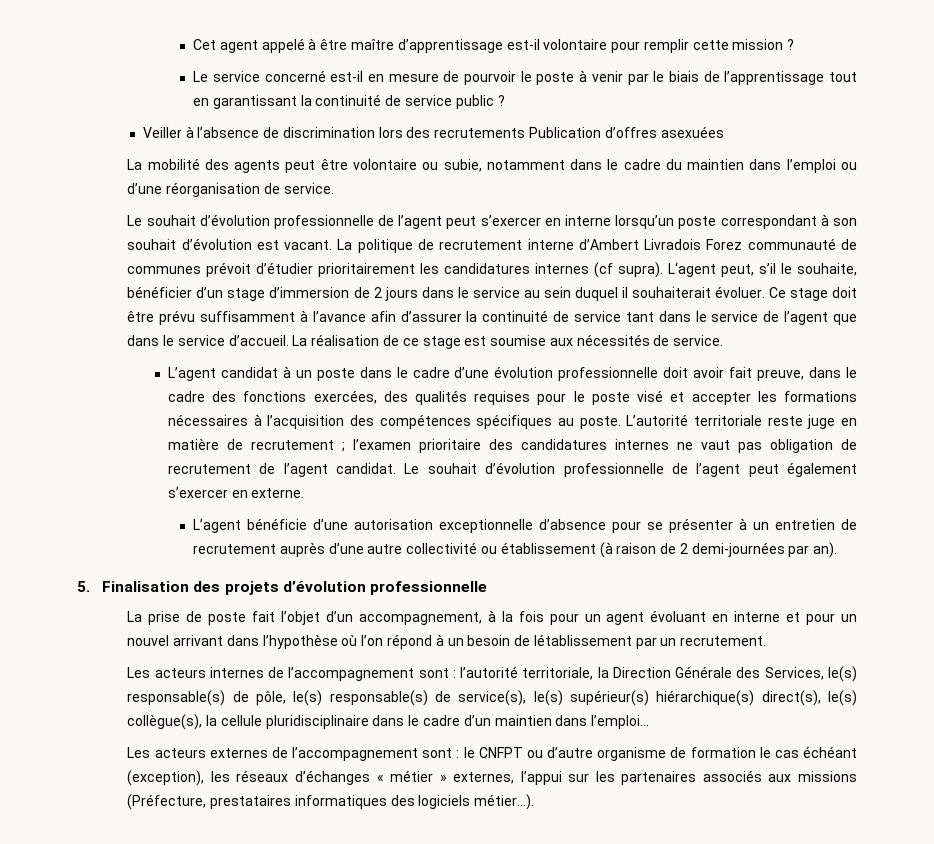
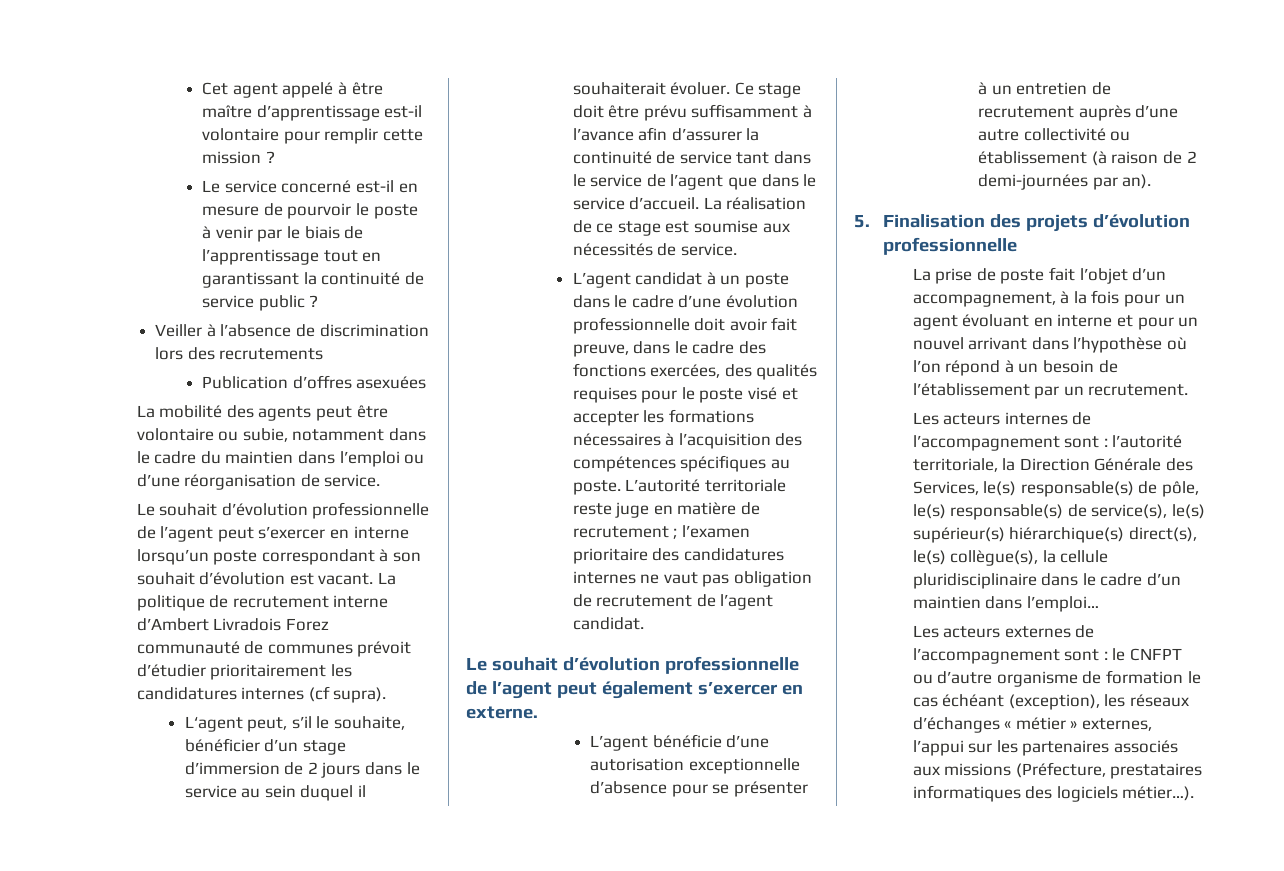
- Veiller à l’absence de discrimination lors des recrutements Publication d’offres asexuées
+ Veiller à l’absence de discrimination lors des recrutements
+ Publication d’offres asexuées
- La politique de recrutement interne d’Ambert Livradois Forez communauté de communes prévoit d’étudier prioritairement les candidatures internes (cf supra). L‘agent peut, s’il le souhaite, bénéficier d’un stage d’immersion de 2 jours dans le service au sein duquel il souhaiterait évoluer.
+ La politique de recrutement interne d’Ambert Livradois Forez communauté de communes prévoit d’étudier prioritairement les candidatures internes (cf supra).
+ L‘agent peut, s’il le souhaite, bénéficier d’un stage d’immersion de 2 jours dans le service au sein duquel il souhaiterait évoluer.
- L’autorité territoriale reste juge en matière de recrutement ; l’examen prioritaire des candidatures internes ne vaut pas obligation de recrutement de l’agent candidat. Le souhait d’évolution professionnelle de l’agent peut également s’exercer en externe.
+ L’autorité territoriale reste juge en matière de recrutement ; l’examen prioritaire des candidatures internes ne vaut pas obligation de recrutement de l’agent candidat.
+ Le souhait d’évolution professionnelle de l’agent peut également s’exercer en externe.
- La prise de poste fait l’objet d’un accompagnement, à la fois pour un agent évoluant en interne et pour un nouvel arrivant dans l’hypothèse où l’on répond à un besoin de létablissement par un recrutement.
+ La prise de poste fait l’objet d’un accompagnement, à la fois pour un agent évoluant en interne et pour un nouvel arrivant dans l’hypothèse où l’on répond à un besoin de l’établissement par un recrutement.

